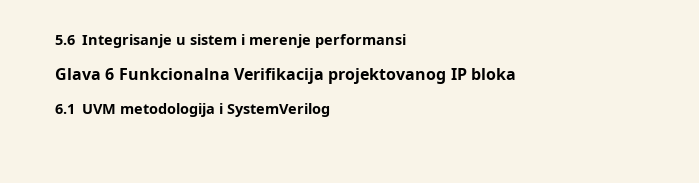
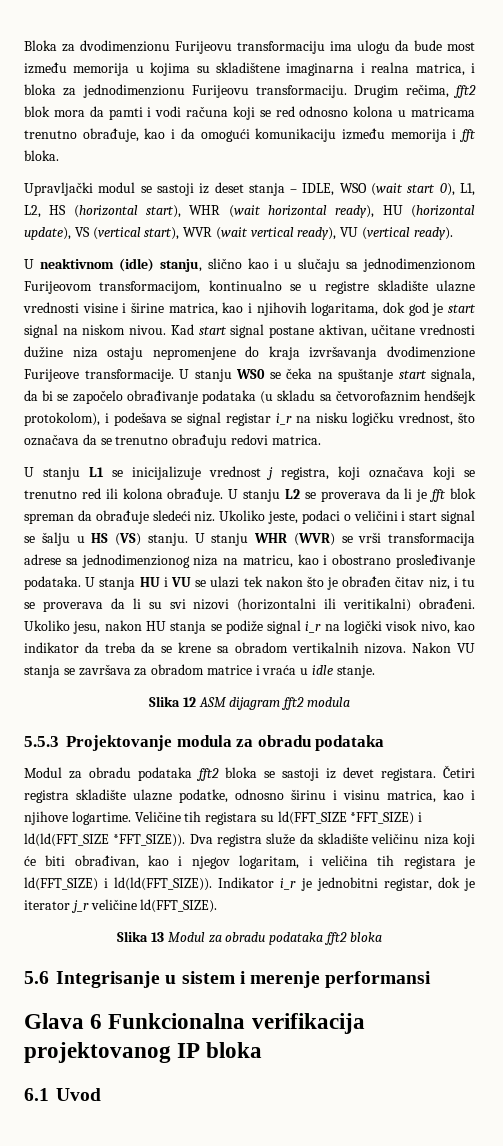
+ Bloka za dvodimenzionu Furijeovu transformaciju ima ulogu da bude most između memorija u kojima su skladištene imaginarna i realna matrica, i bloka za jednodimenzionu Furijeovu transformaciju. Drugim rečima, fft2 blok mora da pamti i vodi računa koji se red odnosno kolona u matricama trenutno obrađuje, kao i da omogući komunikaciju između memorija i fft bloka.
+ Upravljački modul se sastoji iz deset stanja – IDLE, WSO (wait start 0), L1, L2, HS (horizontal start), WHR (wait horizontal ready), HU (horizontal update), VS (vertical start), WVR (wait vertical ready), VU (vertical ready).
+ U neaktivnom (idle) stanju, slično kao i u slučaju sa jednodimenzionom Furijeovom transformacijom, kontinualno se u registre skladište ulazne vrednosti visine i širine matrica, kao i njihovih logaritama, dok god je start signal na niskom nivou. Kad start signal postane aktivan, učitane vrednosti dužine niza ostaju nepromenjene do kraja izvršavanja dvodimenzione Furijeove transformacije. U stanju WS0 se čeka na spuštanje start signala, da bi se započelo obrađivanje podataka (u skladu sa četvorofaznim hendšejk protokolom), i podešava se signal registar i_r na nisku logičku vrednost, što označava da se trenutno obrađuju redovi matrica.
+ U stanju L1 se inicijalizuje vrednost j registra, koji označava koji se trenutno red ili kolona obrađuje. U stanju L2 se proverava da li je fft blok spreman da obrađuje sledeći niz. Ukoliko jeste, podaci o veličini i start signal se šalju u HS (VS) stanju. U stanju WHR (WVR) se vrši transformacija adrese sa jednodimenzionog niza na matricu, kao i obostrano prosleđivanje podataka. U stanja HU i VU se ulazi tek nakon što je obrađen čitav niz, i tu se proverava da li su svi nizovi (horizontalni ili veritikalni) obrađeni. Ukoliko jesu, nakon HU stanja se podiže signal i_r na logički visok nivo, kao indikator da treba da se krene sa obradom vertikalnih nizova. Nakon VU stanja se završava za obradom matrice i vraća u idle stanje.
+ Slika 12 ASM dijagram fft2 modula
+ 5.5.3 Projektovanje modula za obradu podataka
+ Modul za obradu podataka fft2 bloka se sastoji iz devet registara. Četiri registra skladište ulazne podatke, odnosno širinu i visinu matrica, kao i njihove logartime. Veličine tih registara su ld(FFT_SIZE *FFT_SIZE) i ld(ld(FFT_SIZE *FFT_SIZE)). Dva registra služe da skladište veličinu niza koji će biti obrađivan, kao i njegov logaritam, i veličina tih registara je ld(FFT_SIZE) i ld(ld(FFT_SIZE)). Indikator i_r je jednobitni registar, dok je iterator j_r veličine ld(FFT_SIZE).
+ Slika 13 Modul za obradu podataka fft2 bloka
- Glava 6 Funkcionalna Verifikacija projektovanog IP bloka
+ Glava 6 Funkcionalna verifikacija projektovanog IP bloka
- 6.1 UVM metodologija i SystemVerilog
+ 6.1 Uvod

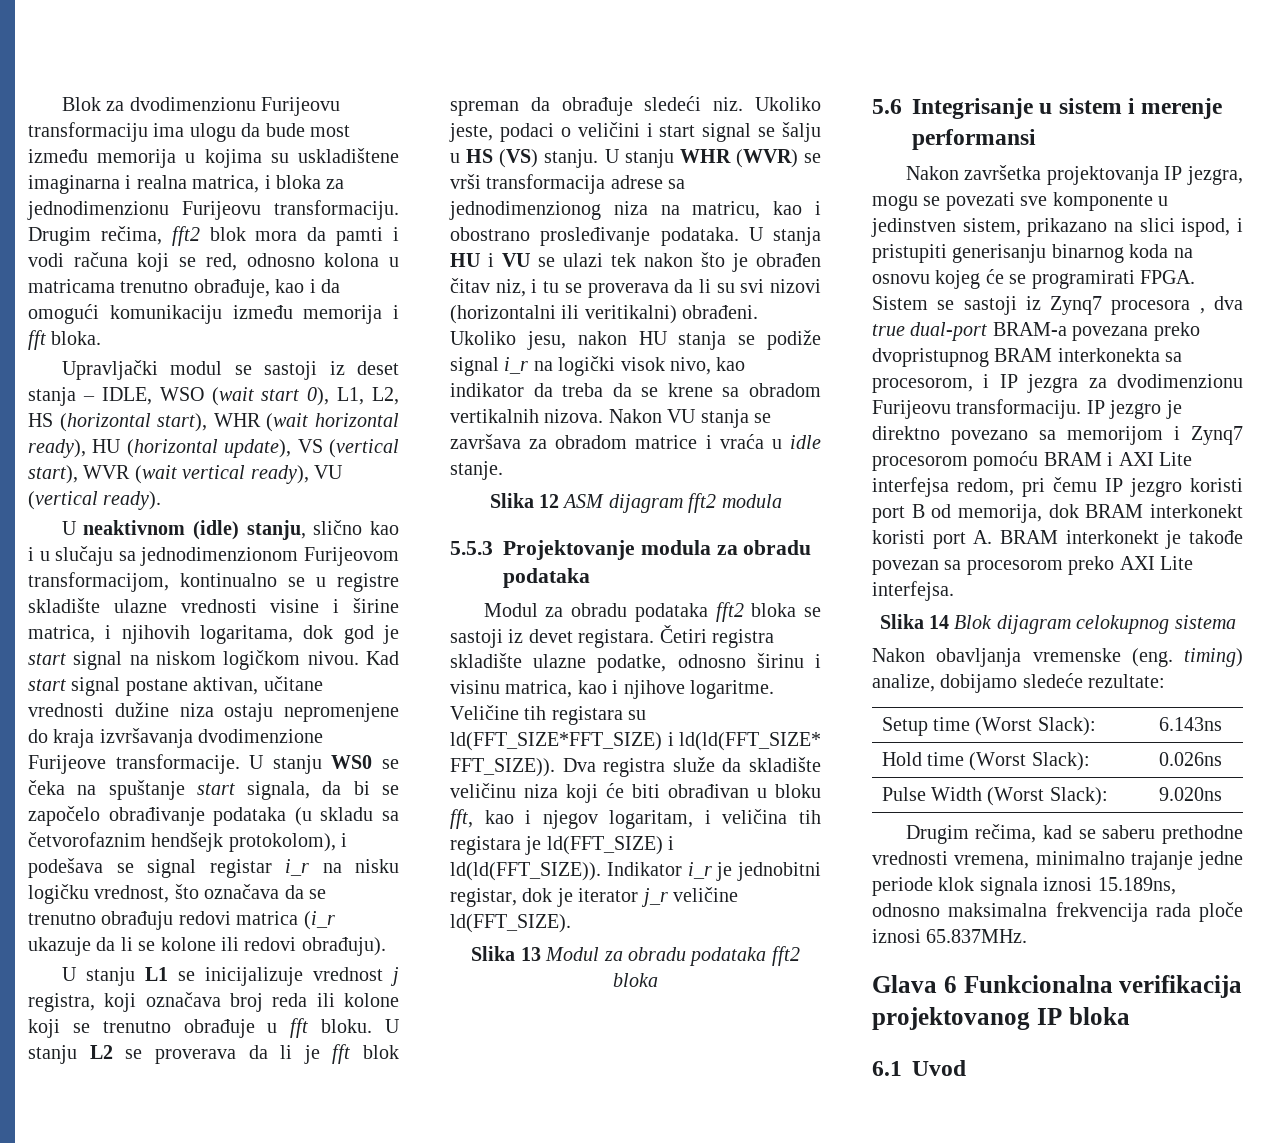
- Bloka za dvodimenzionu Furijeovu transformaciju ima ulogu da bude most između memorija u kojima su skladištene imaginarna i realna matrica, i bloka za jednodimenzionu Furijeovu transformaciju.
+ Blok za dvodimenzionu Furijeovu transformaciju ima ulogu da bude most između memorija u kojima su uskladištene imaginarna i realna matrica, i bloka za jednodimenzionu Furijeovu transformaciju.
- Drugim rečima, fft2 blok mora da pamti i vodi računa koji se red odnosno kolona u matricama trenutno obrađuje, kao i da omogući komunikaciju između memorija i fft bloka.
+ Drugim rečima, fft2 blok mora da pamti i vodi računa koji se red, odnosno kolona u matricama trenutno obrađuje, kao i da omogući komunikaciju između memorija i fft bloka.
- U neaktivnom (idle) stanju, slično kao i u slučaju sa jednodimenzionom Furijeovom transformacijom, kontinualno se u registre skladište ulazne vrednosti visine i širine matrica, kao i njihovih logaritama, dok god je start signal na niskom nivou.
+ U neaktivnom (idle) stanju, slično kao i u slučaju sa jednodimenzionom Furijeovom transformacijom, kontinualno se u registre skladište ulazne vrednosti visine i širine matrica, i njihovih logaritama, dok god je start signal na niskom logičkom nivou.
- U stanju WS0 se čeka na spuštanje start signala, da bi se započelo obrađivanje podataka (u skladu sa četvorofaznim hendšejk protokolom), i podešava se signal registar i_r na nisku logičku vrednost, što označava da se trenutno obrađuju redovi matrica.
+ U stanju WS0 se čeka na spuštanje start signala, da bi se započelo obrađivanje podataka (u skladu sa četvorofaznim hendšejk protokolom), i podešava se signal registar i_r na nisku logičku vrednost, što označava da se trenutno obrađuju redovi matrica (i_r ukazuje da li se kolone ili redovi obrađuju).
- U stanju L1 se inicijalizuje vrednost j registra, koji označava koji se trenutno red ili kolona obrađuje.
+ U stanju L1 se inicijalizuje vrednost j registra, koji označava broj reda ili kolone koji se trenutno obrađuje u fft bloku.
- Četiri registra skladište ulazne podatke, odnosno širinu i visinu matrica, kao i njihove logartime.
+ Četiri registra skladište ulazne podatke, odnosno širinu i visinu matrica, kao i njihove logaritme.
- Veličine tih registara su ld(FFT_SIZE *FFT_SIZE) i ld(ld(FFT_SIZE *FFT_SIZE)).
+ Veličine tih registara su ld(FFT_SIZE*FFT_SIZE) i ld(ld(FFT_SIZE* FFT_SIZE)).
- Dva registra služe da skladište veličinu niza koji će biti obrađivan, kao i njegov logaritam, i veličina tih registara je ld(FFT_SIZE) i ld(ld(FFT_SIZE)).
+ Dva registra služe da skladište veličinu niza koji će biti obrađivan u bloku fft, kao i njegov logaritam, i veličina tih registara je ld(FFT_SIZE) i ld(ld(FFT_SIZE)).
+ Nakon završetka projektovanja IP jezgra, mogu se povezati sve komponente u jedinstven sistem, prikazano na slici ispod, i pristupiti generisanju binarnog koda na osnovu kojeg će se programirati FPGA. Sistem se sastoji iz Zynq7 procesora , dva true dual-port BRAM-a povezana preko dvopristupnog BRAM interkonekta sa procesorom, i IP jezgra za dvodimenzionu Furijeovu transformaciju. IP jezgro je direktno povezano sa memorijom i Zynq7 procesorom pomoću BRAM i AXI Lite interfejsa redom, pri čemu IP jezgro koristi port B od memorija, dok BRAM interkonekt koristi port A. BRAM interkonekt je takođe povezan sa procesorom preko AXI Lite interfejsa.
+ Slika 14 Blok dijagram celokupnog sistema
+ Nakon obavljanja vremenske (eng. timing) analize, dobijamo sledeće rezultate:
+ Setup time (Worst Slack): | 6.143ns
+ Hold time (Worst Slack): | 0.026ns
+ Pulse Width (Worst Slack): | 9.020ns
+ Drugim rečima, kad se saberu prethodne vrednosti vremena, minimalno trajanje jedne periode klok signala iznosi 15.189ns, odnosno maksimalna frekvencija rada ploče iznosi 65.837MHz.

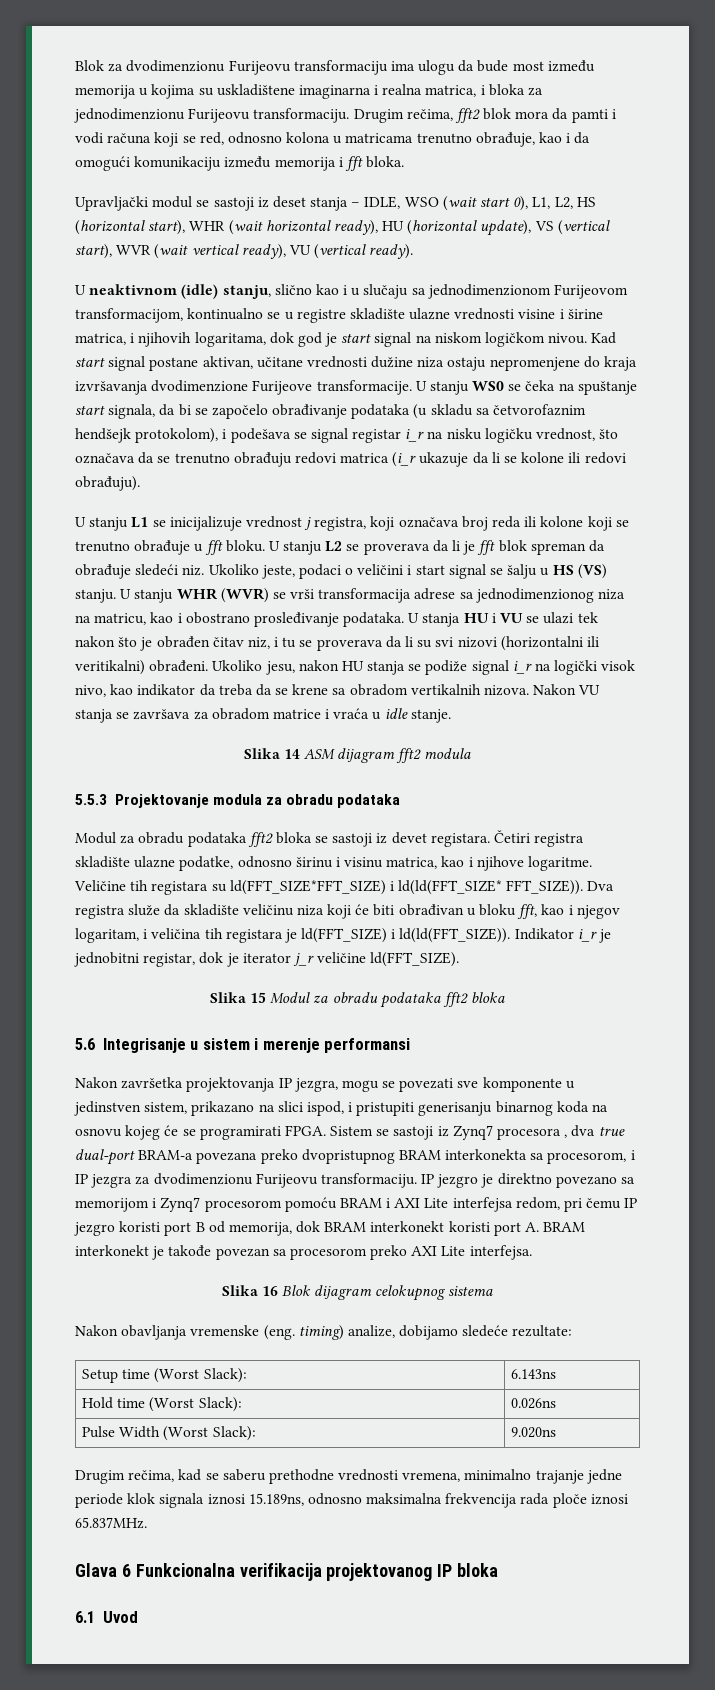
- Slika 12 ASM dijagram fft2 modula
+ Slika 14 ASM dijagram fft2 modula
- Slika 13 Modul za obradu podataka fft2 bloka
+ Slika 15 Modul za obradu podataka fft2 bloka
- Slika 14 Blok dijagram celokupnog sistema
+ Slika 16 Blok dijagram celokupnog sistema

